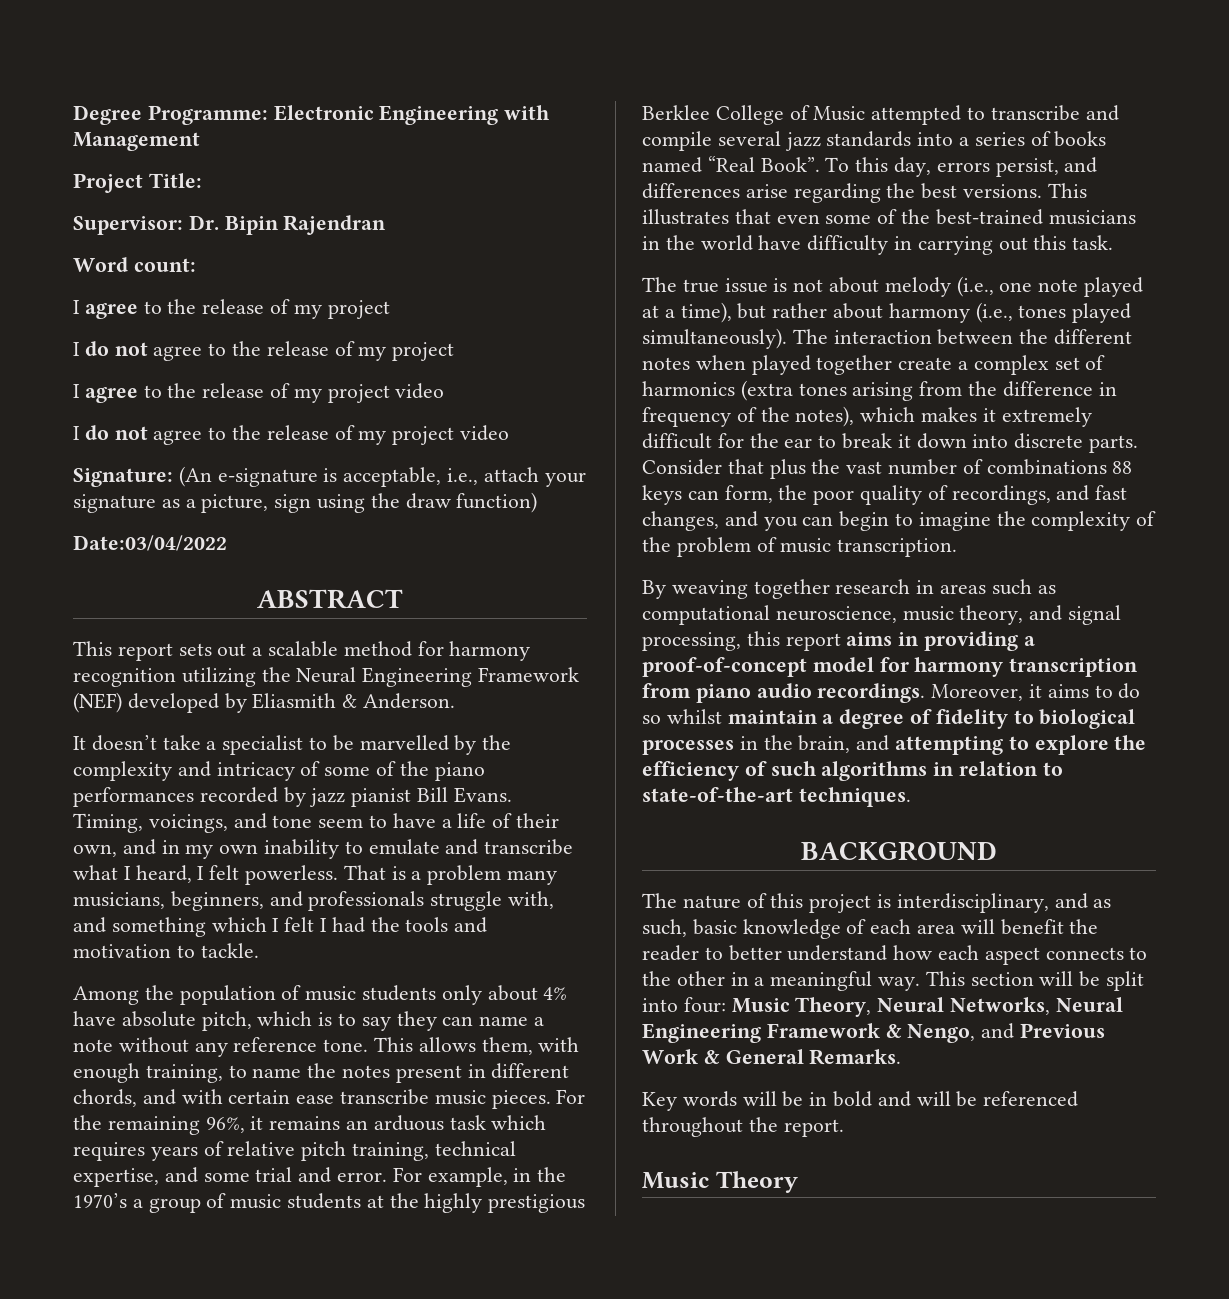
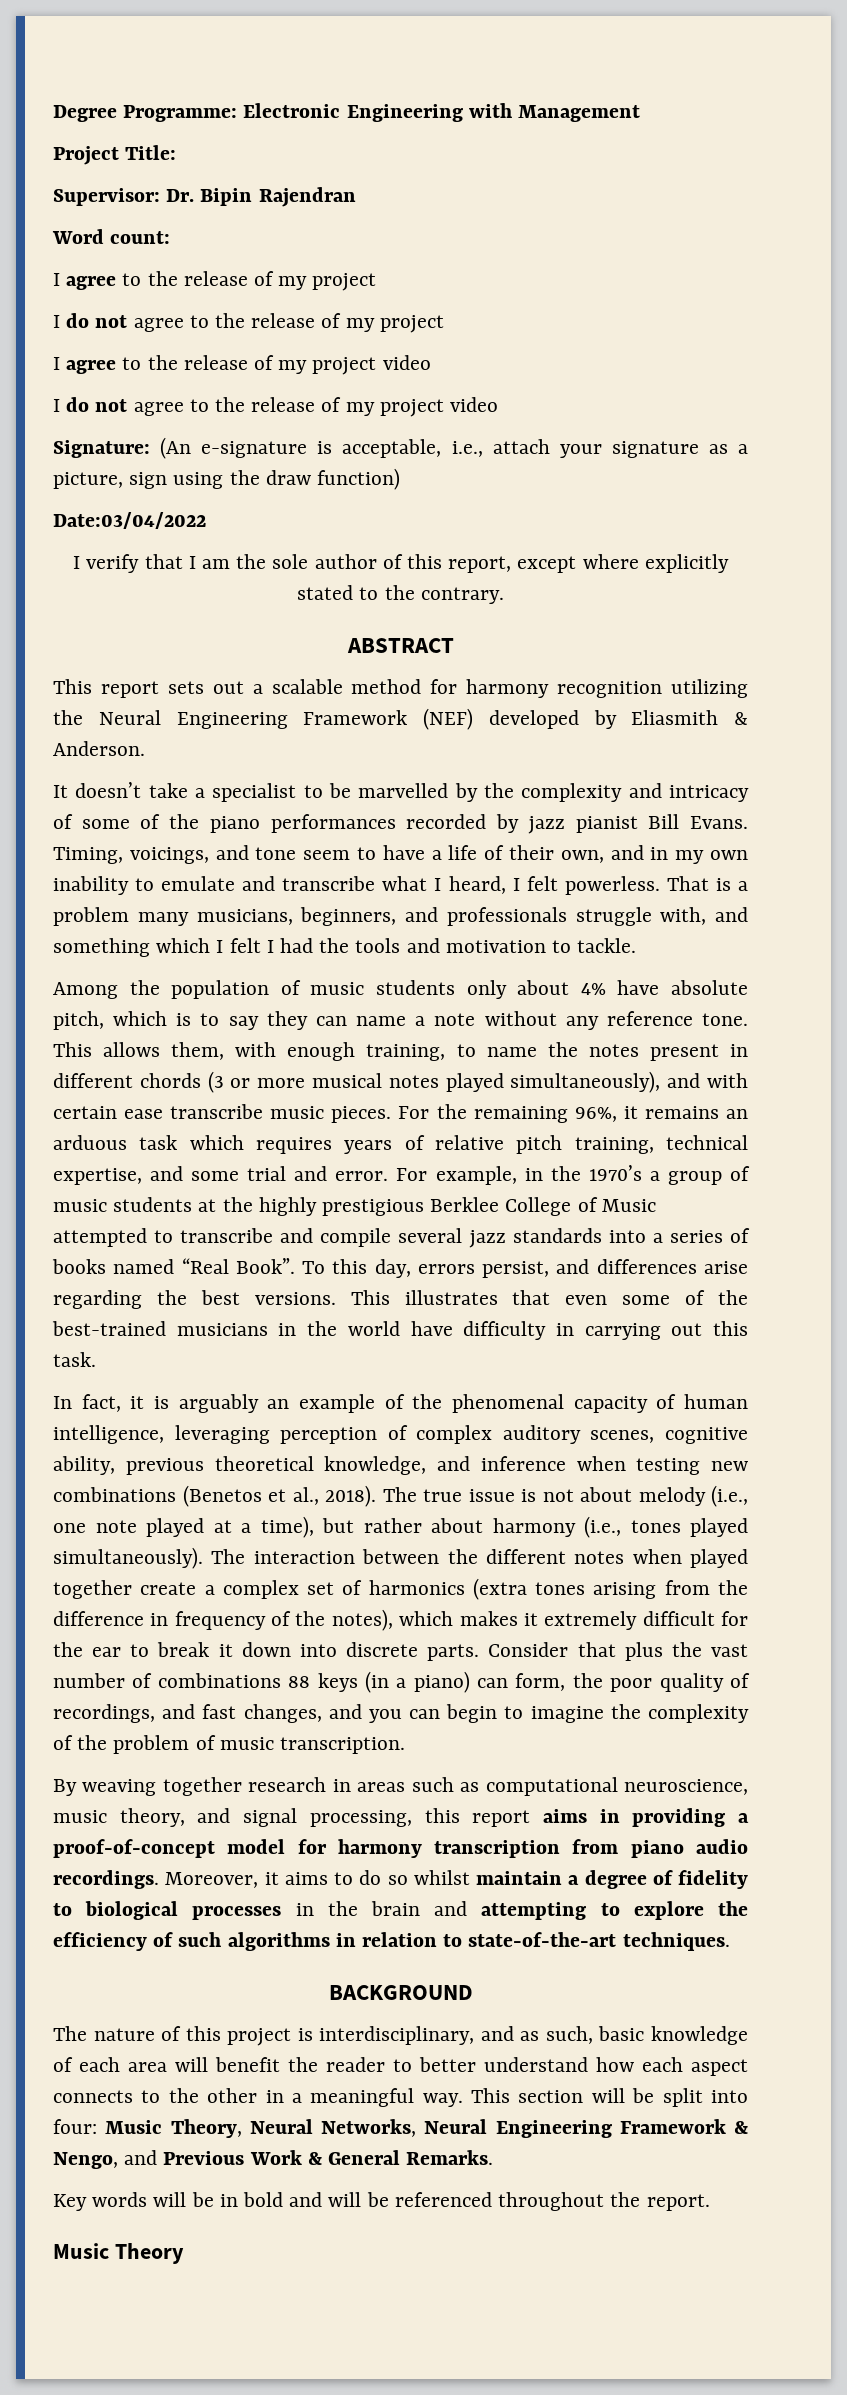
+ I verify that I am the sole author of this report, except where explicitly stated to the contrary.
- This allows them, with enough training, to name the notes present in different chords, and with certain ease transcribe music pieces.
+ This allows them, with enough training, to name the notes present in different chords (3 or more musical notes played simultaneously), and with certain ease transcribe music pieces.
+ In fact, it is arguably an example of the phenomenal capacity of human intelligence, leveraging perception of complex auditory scenes, cognitive ability, previous theoretical knowledge, and inference when testing new combinations (Benetos et al., 2018).
- Consider that plus the vast number of combinations 88 keys can form, the poor quality of recordings, and fast changes, and you can begin to imagine the complexity of the problem of music transcription.
+ Consider that plus the vast number of combinations 88 keys (in a piano) can form, the poor quality of recordings, and fast changes, and you can begin to imagine the complexity of the problem of music transcription.
- Moreover, it aims to do so whilst maintain a degree of fidelity to biological processes in the brain, and attempting to explore the efficiency of such algorithms in relation to state-of-the-art techniques.
+ Moreover, it aims to do so whilst maintain a degree of fidelity to biological processes in the brain and attempting to explore the efficiency of such algorithms in relation to state-of-the-art techniques.

